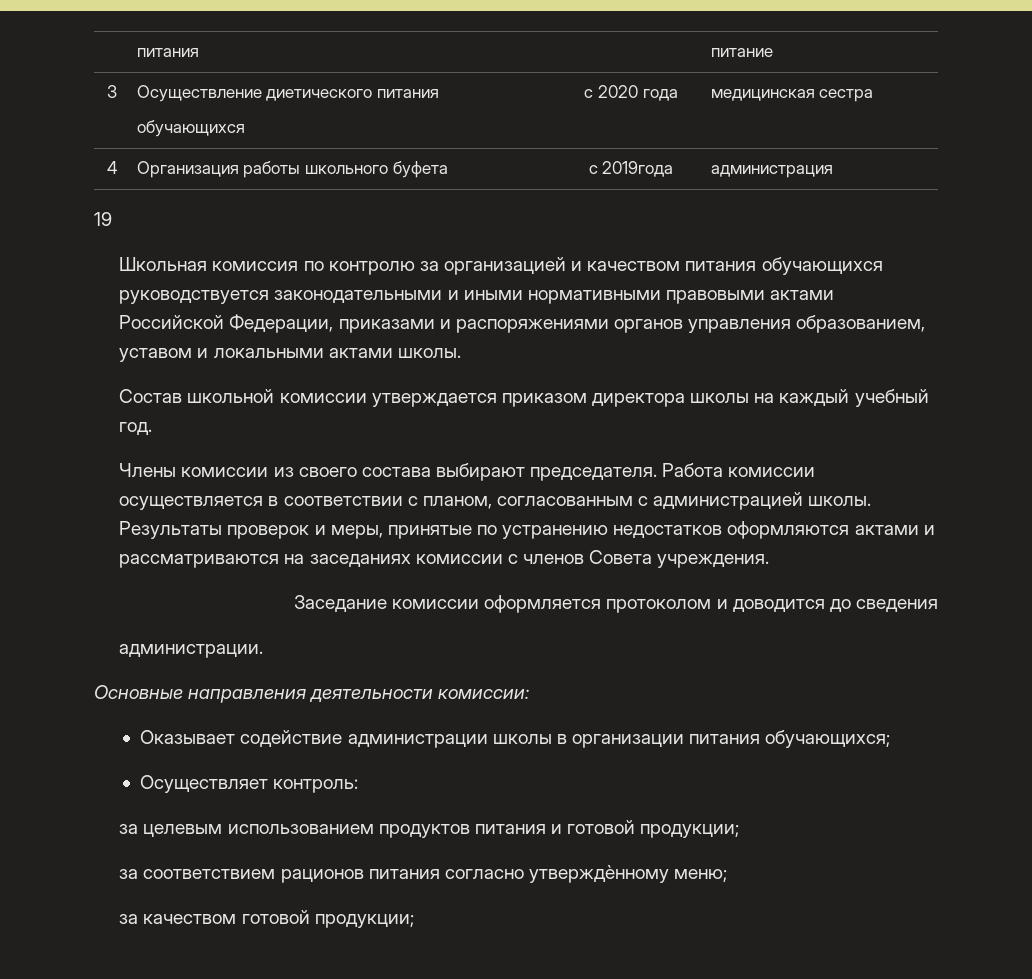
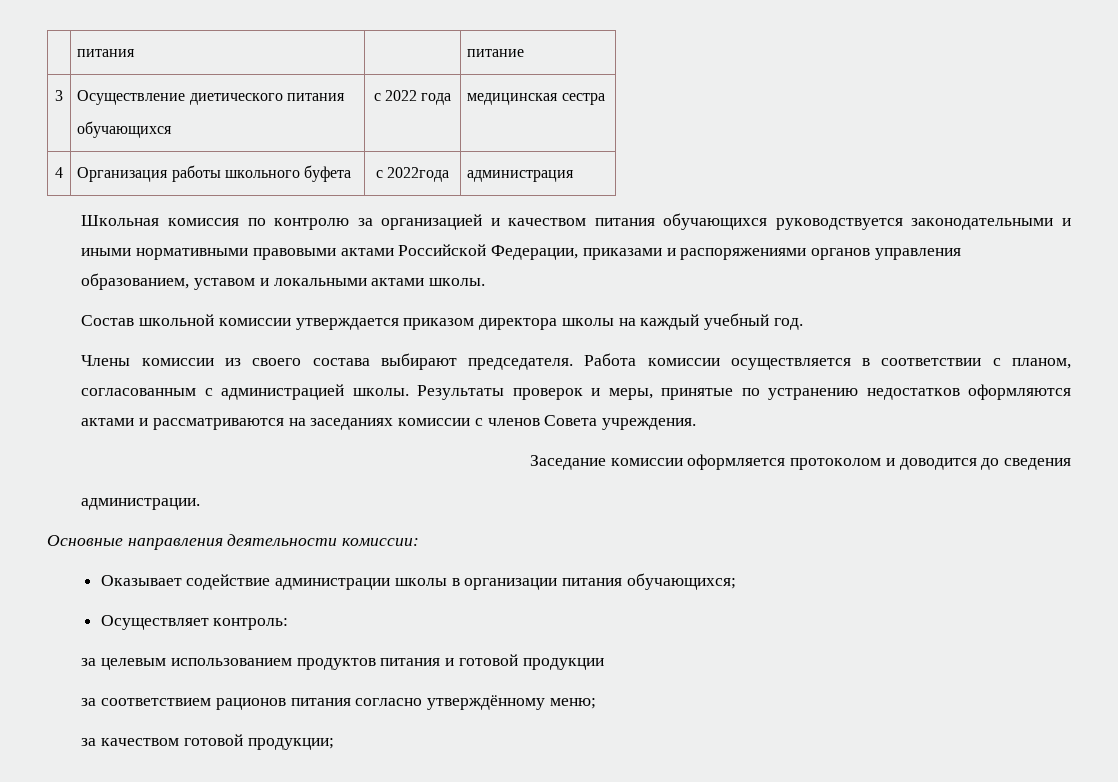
  3 | Осуществление диетического питания
- обучающихся | с 2020 года | медицинская сестра
+ обучающихся | с 2022 года | медицинская сестра
- 4 | Организация работы школьного буфета | с 2019года | администрация
+ 4 | Организация работы школьного буфета | с 2022года | администрация
- 19
- за целевым использованием продуктов питания и готовой продукции;
+ за целевым использованием продуктов питания и готовой продукции
- за соответствием рационов питания согласно утверждѐнному меню;
+ за соответствием рационов питания согласно утверждённому меню;

